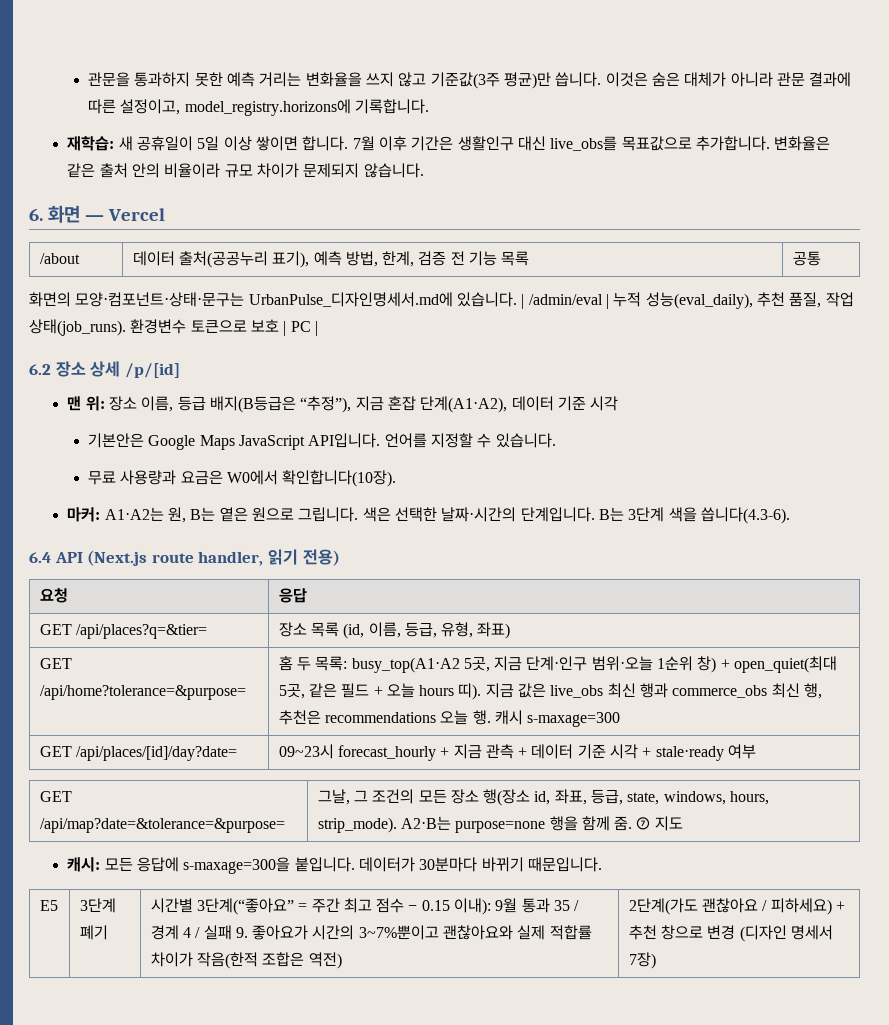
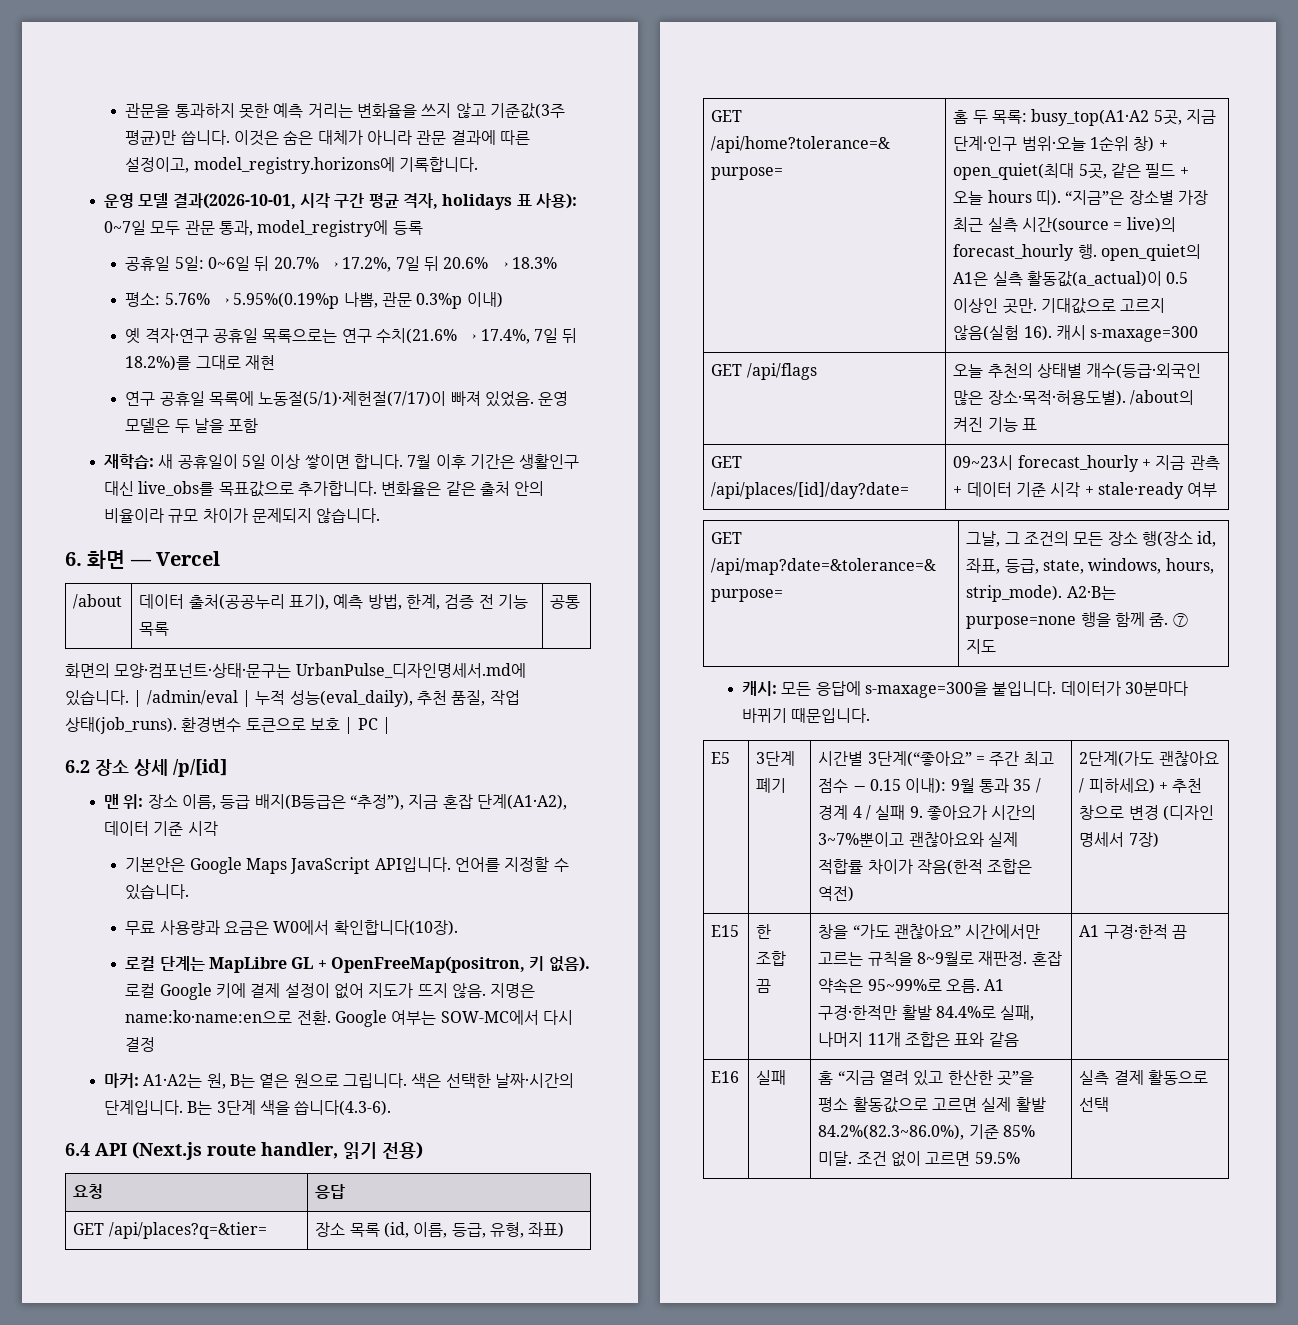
+ 운영 모델 결과(2026-10-01, 시각 구간 평균 격자, holidays 표 사용): 0~7일 모두 관문 통과, model_registry에 등록
+ 공휴일 5일: 0~6일 뒤 20.7% → 17.2%, 7일 뒤 20.6% → 18.3%
+ 평소: 5.76% → 5.95%(0.19%p 나쁨, 관문 0.3%p 이내)
+ 옛 격자·연구 공휴일 목록으로는 연구 수치(21.6% → 17.4%, 7일 뒤 18.2%)를 그대로 재현
+ 연구 공휴일 목록에 노동절(5/1)·제헌절(7/17)이 빠져 있었음. 운영 모델은 두 날을 포함
+ 로컬 단계는 MapLibre GL + OpenFreeMap(positron, 키 없음). 로컬 Google 키에 결제 설정이 없어 지도가 뜨지 않음. 지명은 name:ko·name:en으로 전환. Google 여부는 SOW-MC에서 다시 결정
- 지금 값은 live_obs 최신 행과 commerce_obs 최신 행, 추천은 recommendations 오늘 행. 캐시 s-maxage=300
+ “지금”은 장소별 가장 최근 실측 시간(source = live)의 forecast_hourly 행. open_quiet의 A1은 실측 활동값(a_actual)이 0.5 이상인 곳만. 기대값으로 고르지 않음(실험 16). 캐시 s-maxage=300
+ GET /api/flags | 오늘 추천의 상태별 개수(등급·외국인 많은 장소·목적·허용도별). /about의 켜진 기능 표
+ E15 | 한 조합 끔 | 창을 “가도 괜찮아요” 시간에서만 고르는 규칙을 8~9월로 재판정. 혼잡 약속은 95~99%로 오름. A1 구경·한적만 활발 84.4%로 실패, 나머지 11개 조합은 표와 같음 | A1 구경·한적 끔
+ E16 | 실패 | 홈 “지금 열려 있고 한산한 곳”을 평소 활동값으로 고르면 실제 활발 84.2%(82.3~86.0%), 기준 85% 미달. 조건 없이 고르면 59.5% | 실측 결제 활동으로 선택

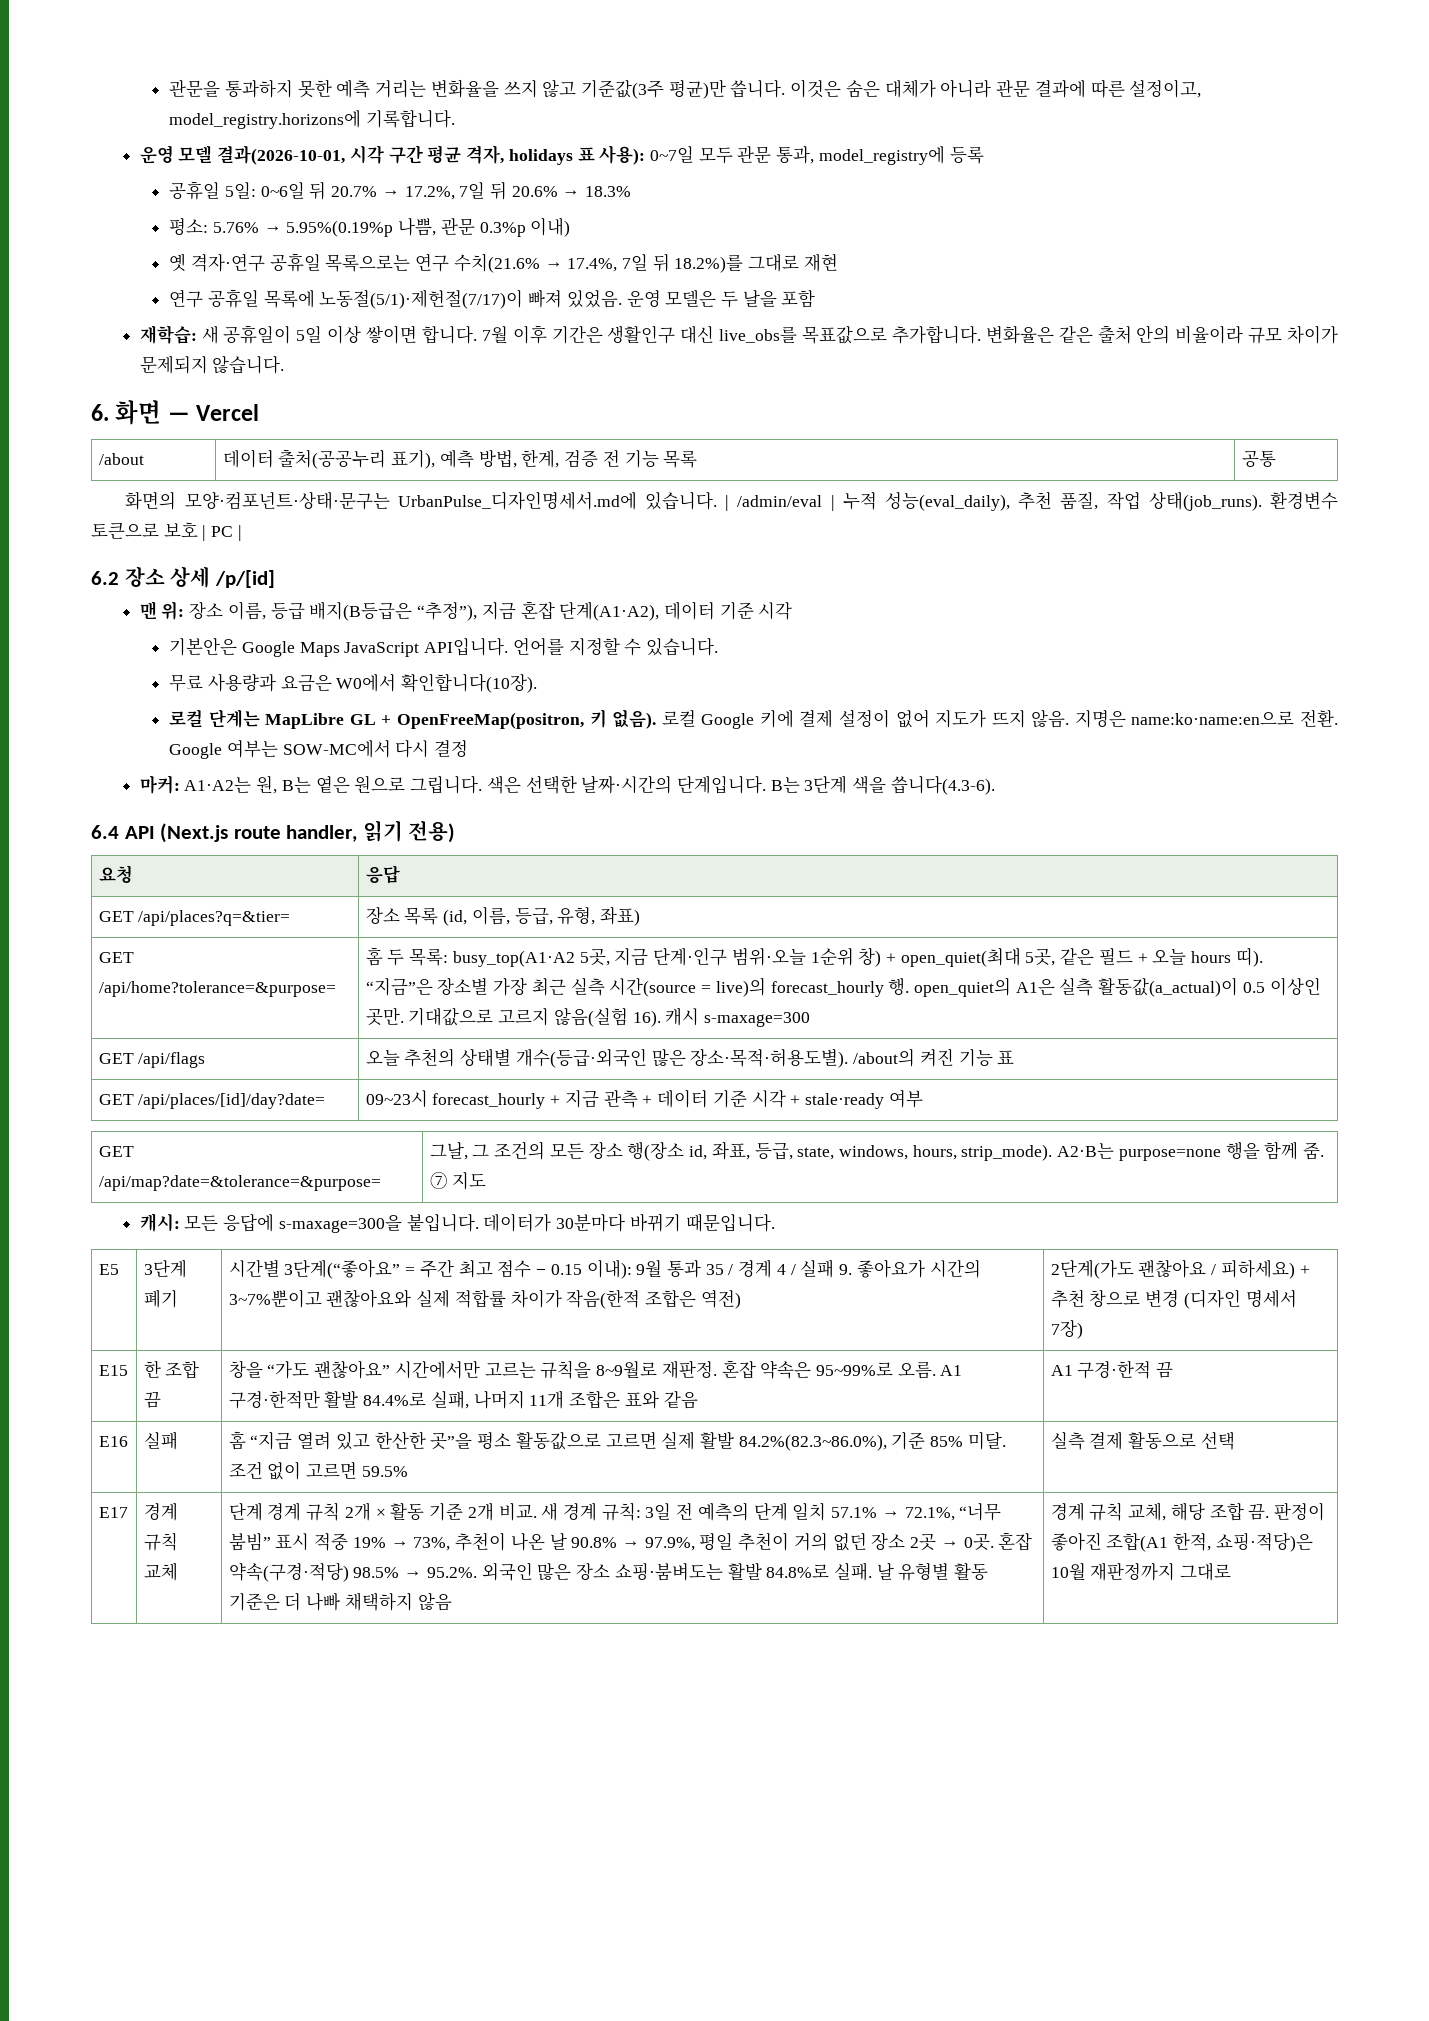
+ E17 | 경계 규칙 교체 | 단계 경계 규칙 2개 × 활동 기준 2개 비교. 새 경계 규칙: 3일 전 예측의 단계 일치 57.1% → 72.1%, “너무 붐빔” 표시 적중 19% → 73%, 추천이 나온 날 90.8% → 97.9%, 평일 추천이 거의 없던 장소 2곳 → 0곳. 혼잡 약속(구경·적당) 98.5% → 95.2%. 외국인 많은 장소 쇼핑·붐벼도는 활발 84.8%로 실패. 날 유형별 활동 기준은 더 나빠 채택하지 않음 | 경계 규칙 교체, 해당 조합 끔. 판정이 좋아진 조합(A1 한적, 쇼핑·적당)은 10월 재판정까지 그대로

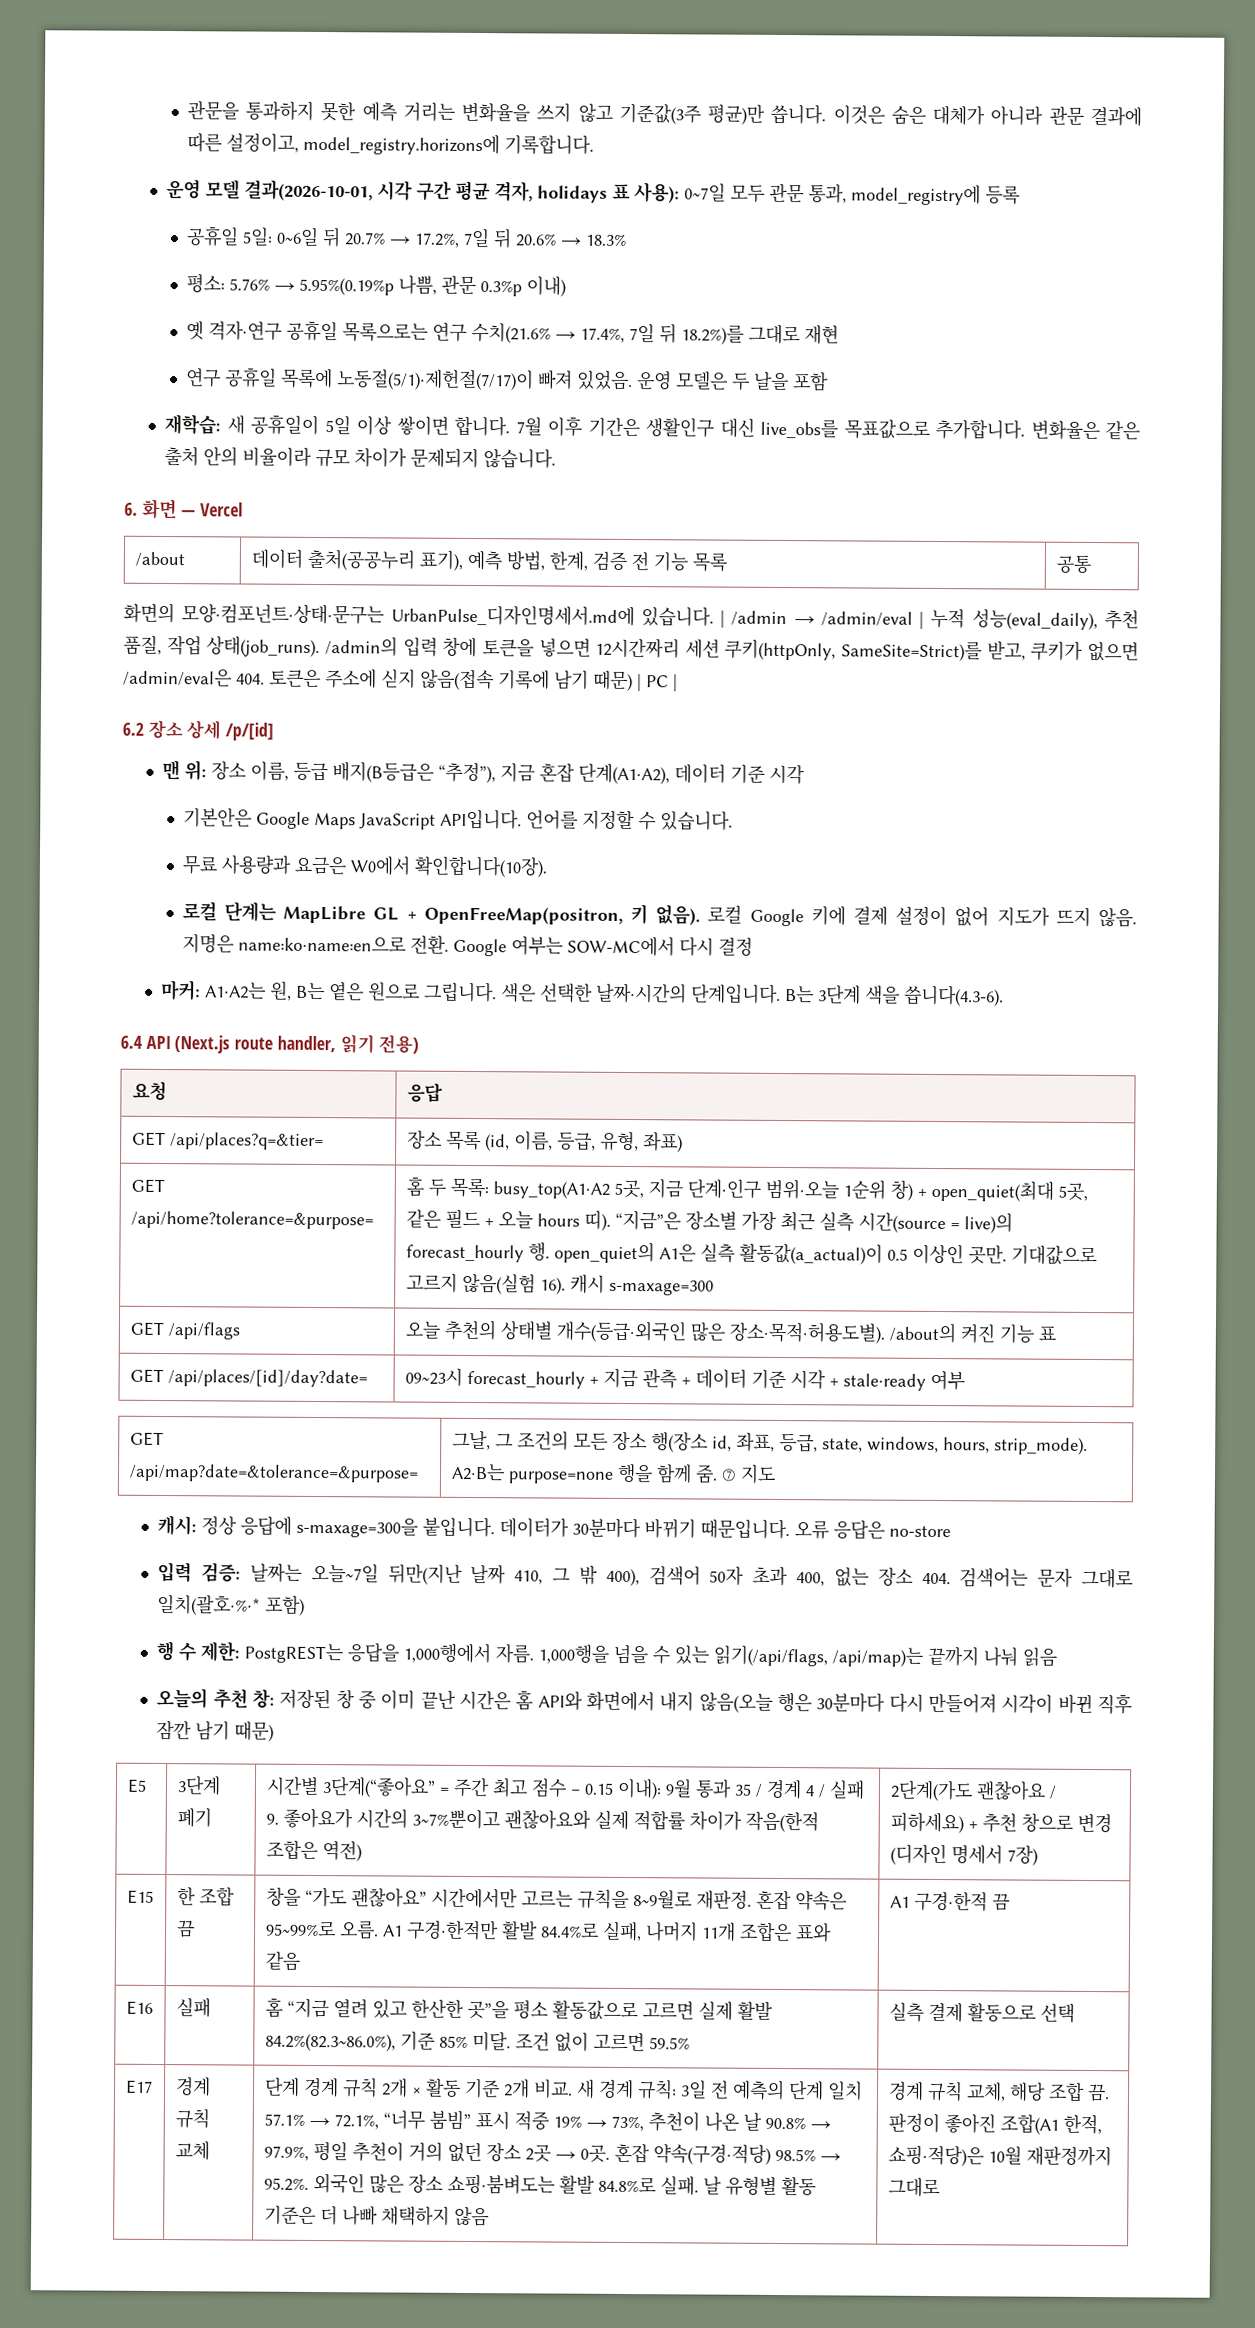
- | /admin/eval | 누적 성능(eval_daily), 추천 품질, 작업 상태(job_runs).
+ | /admin → /admin/eval | 누적 성능(eval_daily), 추천 품질, 작업 상태(job_runs).
- 환경변수 토큰으로 보호 | PC |
+ /admin의 입력 창에 토큰을 넣으면 12시간짜리 세션 쿠키(httpOnly, SameSite=Strict)를 받고, 쿠키가 없으면 /admin/eval은 404. 토큰은 주소에 싣지 않음(접속 기록에 남기 때문) | PC |
- 캐시: 모든 응답에 s-maxage=300을 붙입니다.
+ 캐시: 정상 응답에 s-maxage=300을 붙입니다.
+ 오류 응답은 no-store
+ 입력 검증: 날짜는 오늘~7일 뒤만(지난 날짜 410, 그 밖 400), 검색어 50자 초과 400, 없는 장소 404. 검색어는 문자 그대로 일치(괄호·%·* 포함)
+ 행 수 제한: PostgREST는 응답을 1,000행에서 자름. 1,000행을 넘을 수 있는 읽기(/api/flags, /api/map)는 끝까지 나눠 읽음
+ 오늘의 추천 창: 저장된 창 중 이미 끝난 시간은 홈 API와 화면에서 내지 않음(오늘 행은 30분마다 다시 만들어져 시각이 바뀐 직후 잠깐 남기 때문)

